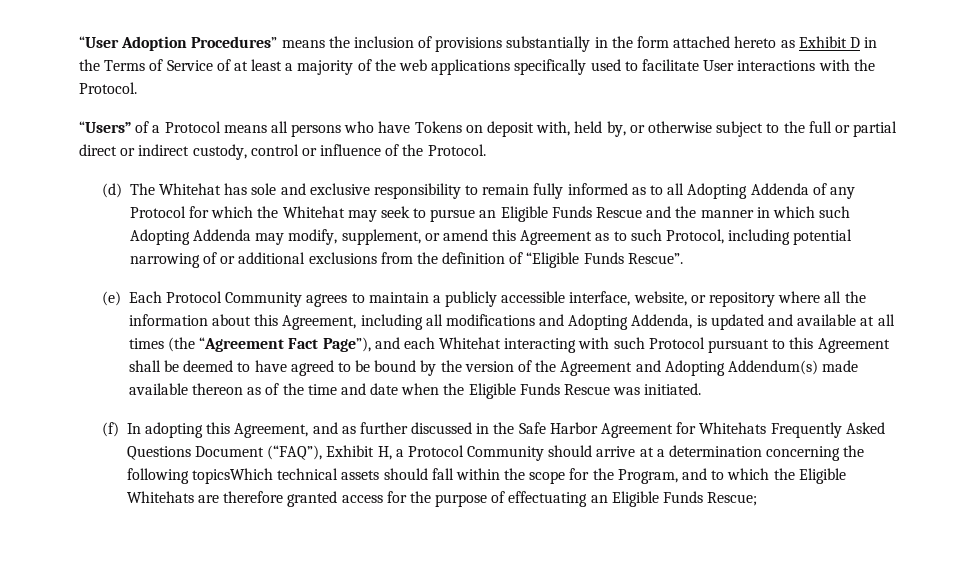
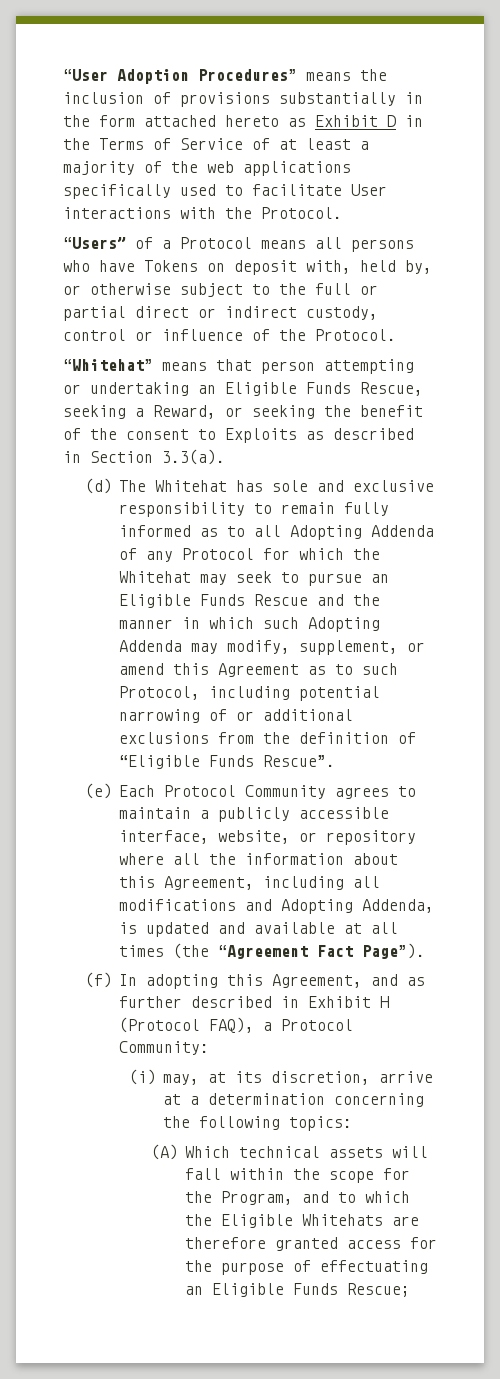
+ “Whitehat” means that person attempting or undertaking an Eligible Funds Rescue, seeking a Reward, or seeking the benefit of the consent to Exploits as described in Section 3.3(a).
- (e) Each Protocol Community agrees to maintain a publicly accessible interface, website, or repository where all the information about this Agreement, including all modifications and Adopting Addenda, is updated and available at all times (the “Agreement Fact Page”), and each Whitehat interacting with such Protocol pursuant to this Agreement shall be deemed to have agreed to be bound by the version of the Agreement and Adopting Addendum(s) made available thereon as of the time and date when the Eligible Funds Rescue was initiated.
+ (e) Each Protocol Community agrees to maintain a publicly accessible interface, website, or repository where all the information about this Agreement, including all modifications and Adopting Addenda, is updated and available at all times (the “Agreement Fact Page”).
- (f) In adopting this Agreement, and as further discussed in the Safe Harbor Agreement for Whitehats Frequently Asked Questions Document (“FAQ”), Exhibit H, a Protocol Community should arrive at a determination concerning the following topicsWhich technical assets should fall within the scope for the Program, and to which the Eligible Whitehats are therefore granted access for the purpose of effectuating an Eligible Funds Rescue;
+ (f) In adopting this Agreement, and as further described in Exhibit H (Protocol FAQ), a Protocol Community:
+ (i) may, at its discretion, arrive at a determination concerning the following topics:
+ (A) Which technical assets will fall within the scope for the Program, and to which the Eligible Whitehats are therefore granted access for the purpose of effectuating an Eligible Funds Rescue;

